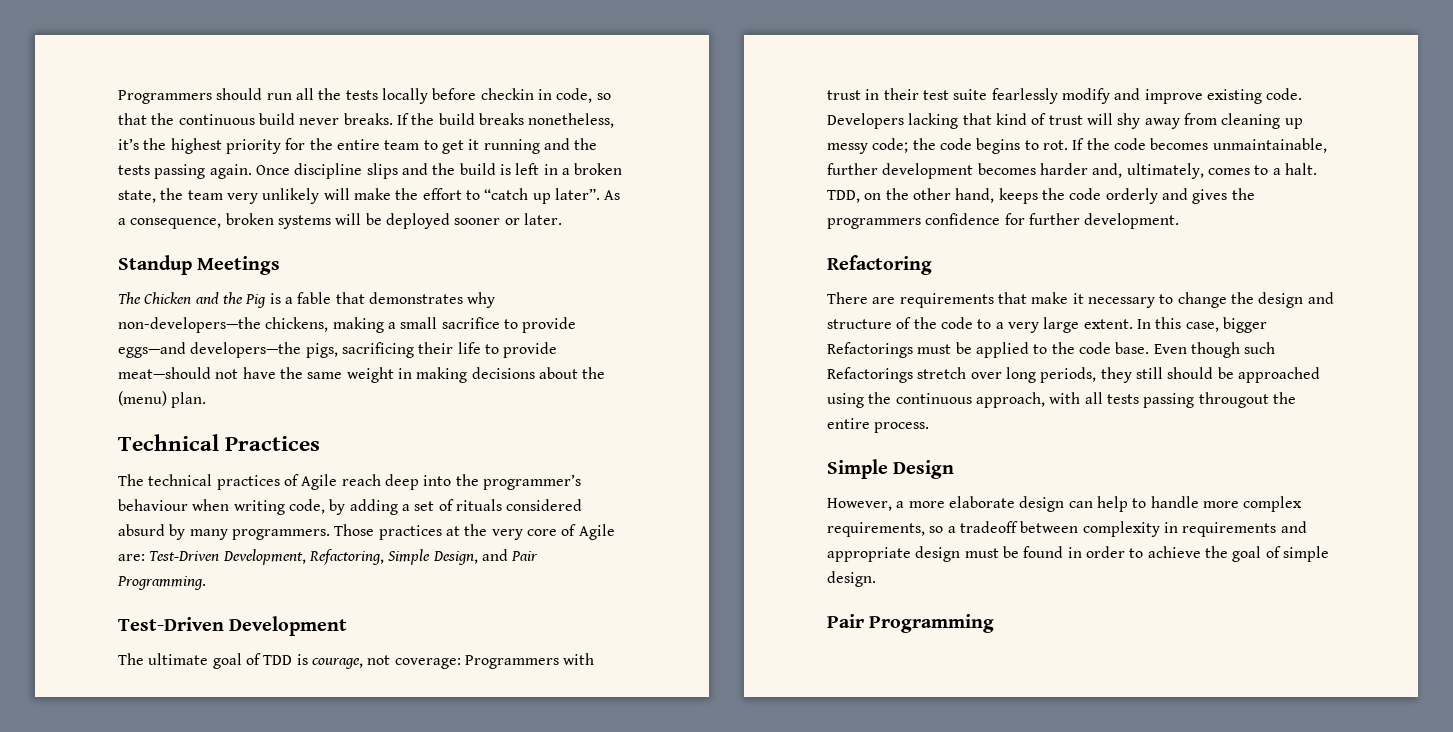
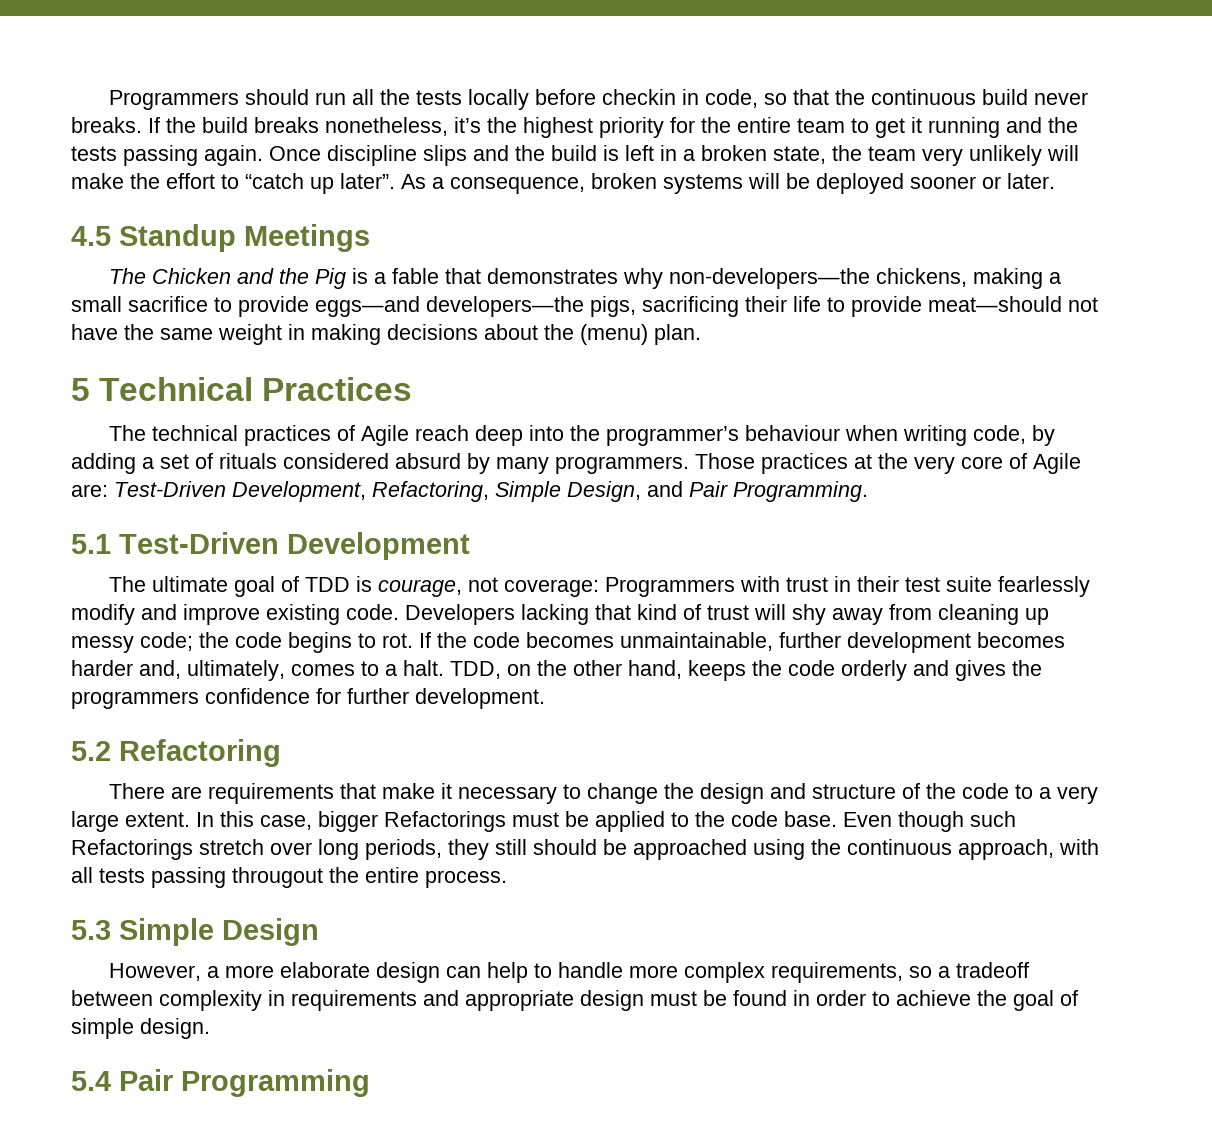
- Standup Meetings
+ 4.5 Standup Meetings
- Technical Practices
+ 5 Technical Practices
- Test-Driven Development
+ 5.1 Test-Driven Development
- Refactoring
+ 5.2 Refactoring
- Simple Design
+ 5.3 Simple Design
- Pair Programming
+ 5.4 Pair Programming

